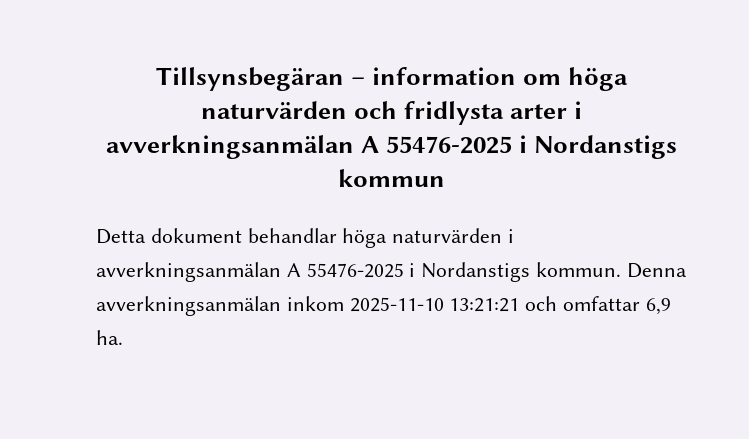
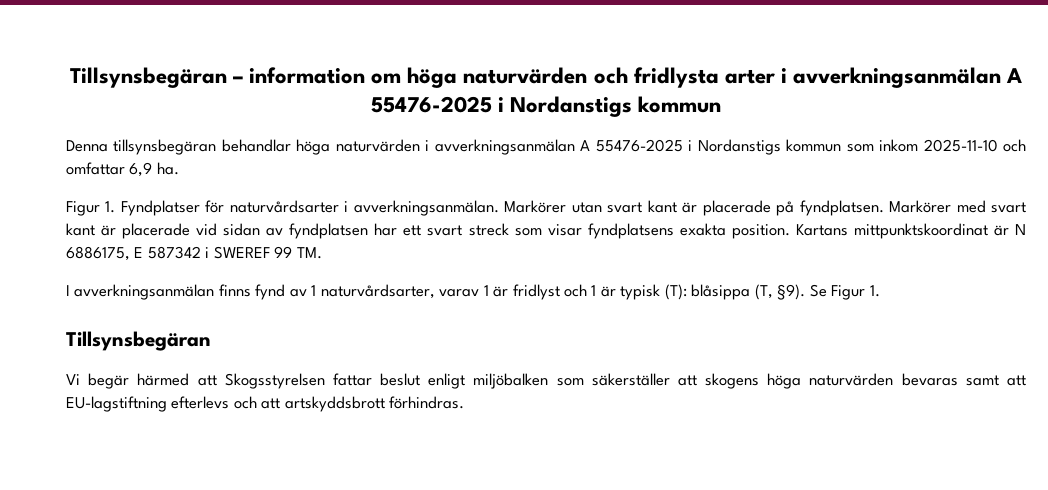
- Detta dokument behandlar höga naturvärden i avverkningsanmälan A 55476-2025 i Nordanstigs kommun. Denna avverkningsanmälan inkom 2025-11-10 13:21:21 och omfattar 6,9 ha.
+ Denna tillsynsbegäran behandlar höga naturvärden i avverkningsanmälan A 55476-2025 i Nordanstigs kommun som inkom 2025-11-10 och omfattar 6,9 ha.
+ Figur 1. Fyndplatser för naturvårdsarter i avverkningsanmälan. Markörer utan svart kant är placerade på fyndplatsen. Markörer med svart kant är placerade vid sidan av fyndplatsen har ett svart streck som visar fyndplatsens exakta position. Kartans mittpunktskoordinat är N 6886175, E 587342 i SWEREF 99 TM.
+ I avverkningsanmälan finns fynd av 1 naturvårdsarter, varav 1 är fridlyst och 1 är typisk (T): blåsippa (T, §9). Se Figur 1.
+ Tillsynsbegäran
+ Vi begär härmed att Skogsstyrelsen fattar beslut enligt miljöbalken som säkerställer att skogens höga naturvärden bevaras samt att EU-lagstiftning efterlevs och att artskyddsbrott förhindras.

